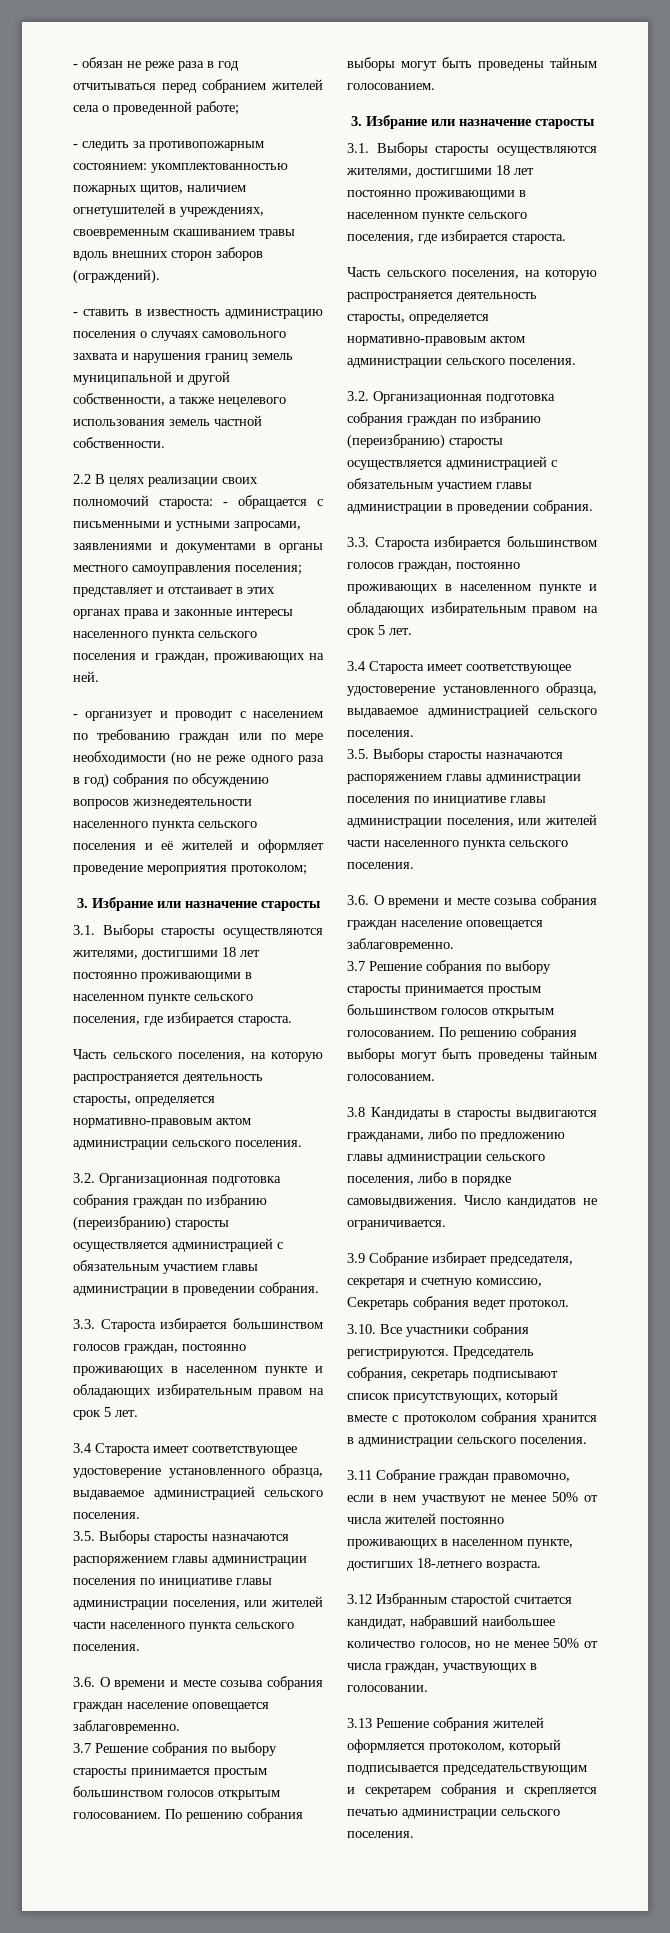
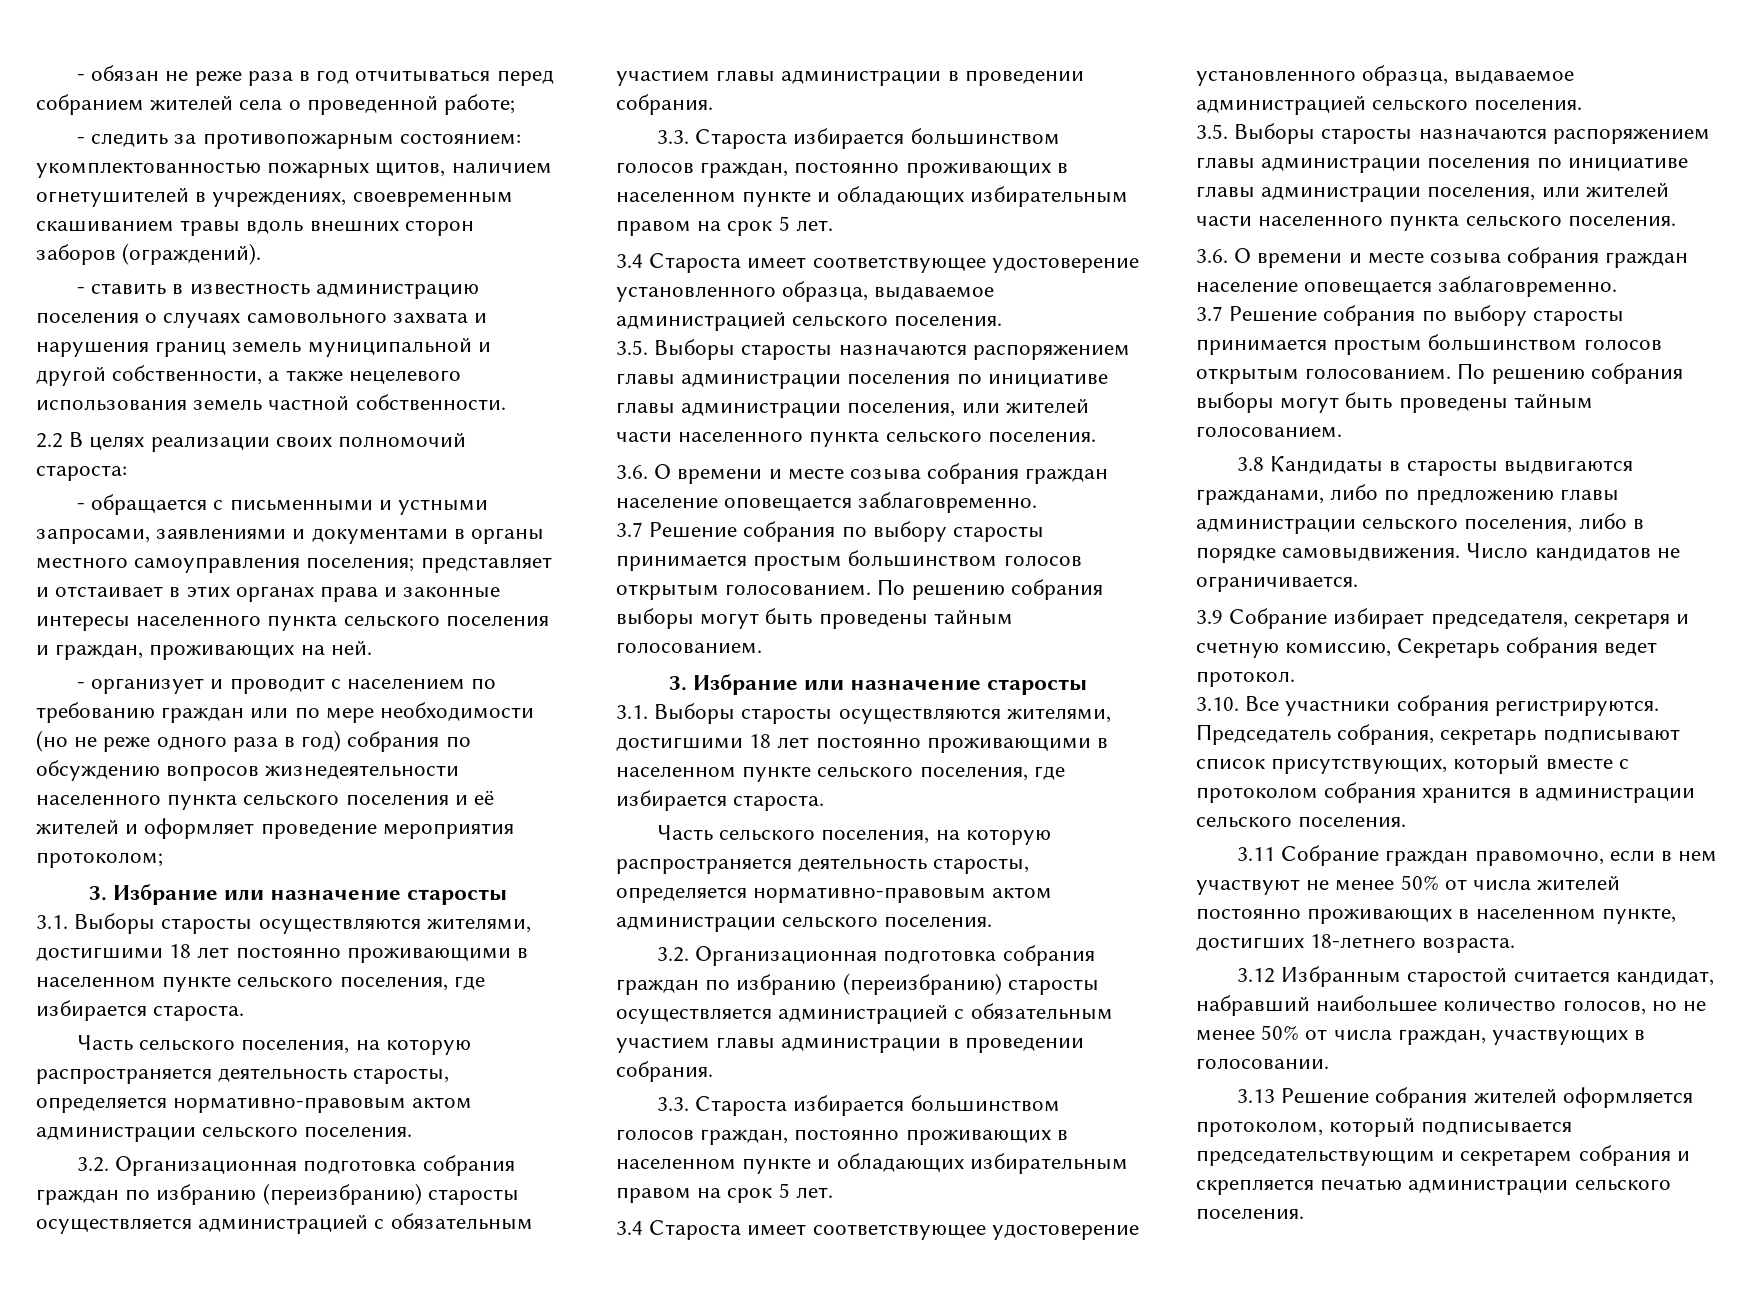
- 2.2 В целях реализации своих полномочий староста: - обращается с письменными и устными запросами, заявлениями и документами в органы местного самоуправления поселения; представляет и отстаивает в этих органах права и законные интересы населенного пункта сельского поселения и граждан, проживающих на ней.
+ 2.2 В целях реализации своих полномочий староста:
+ - обращается с письменными и устными запросами, заявлениями и документами в органы местного самоуправления поселения; представляет и отстаивает в этих органах права и законные интересы населенного пункта сельского поселения и граждан, проживающих на ней.

